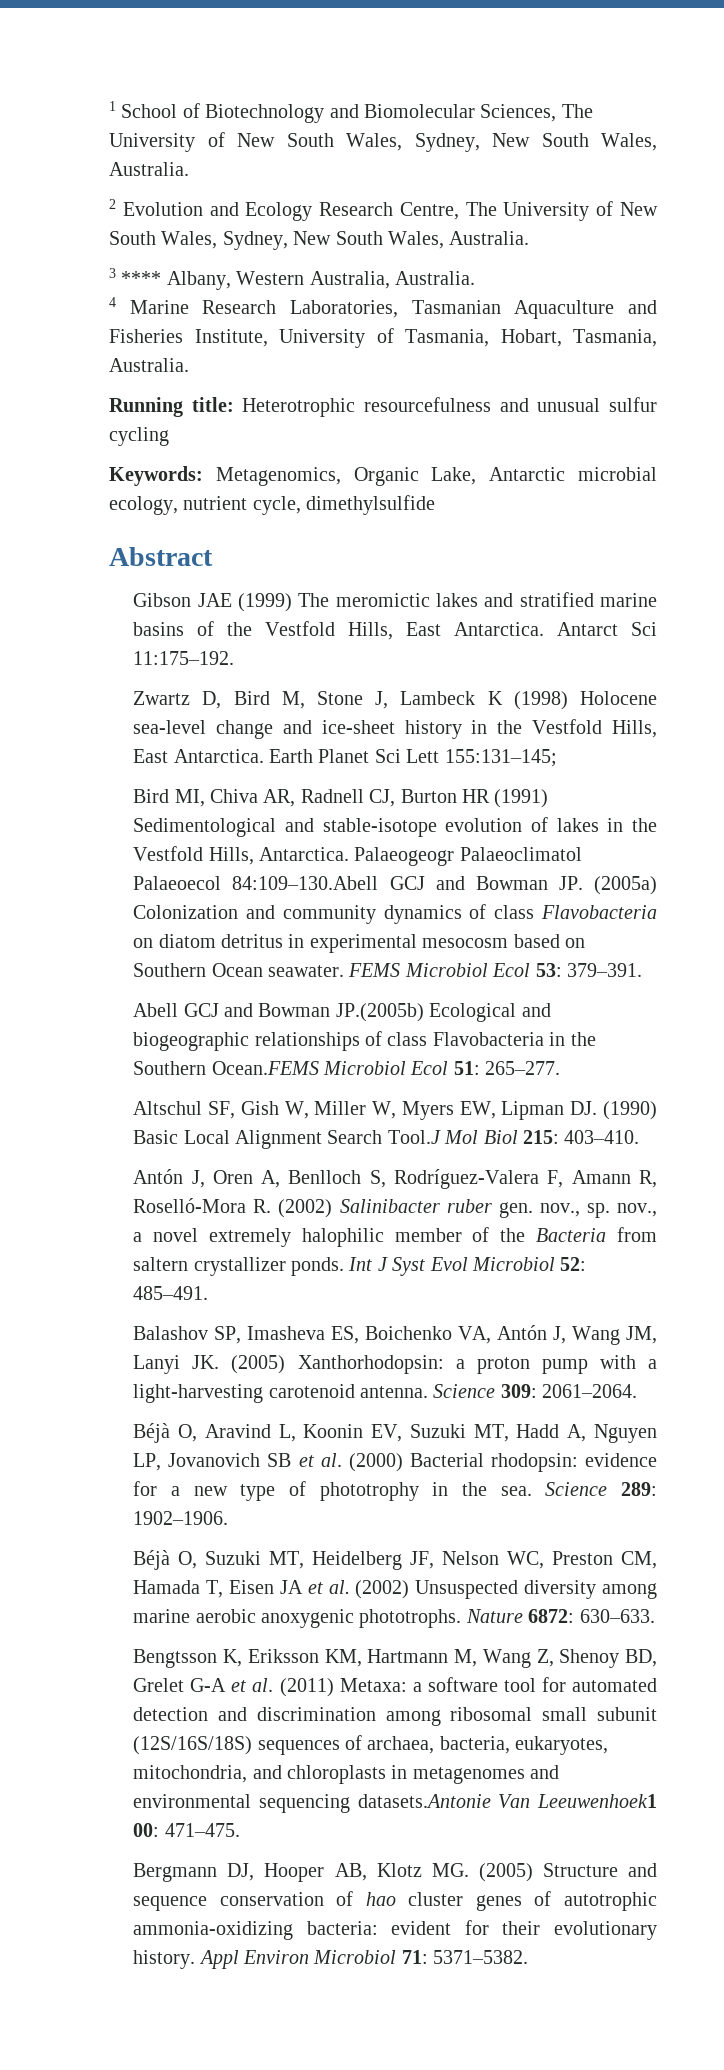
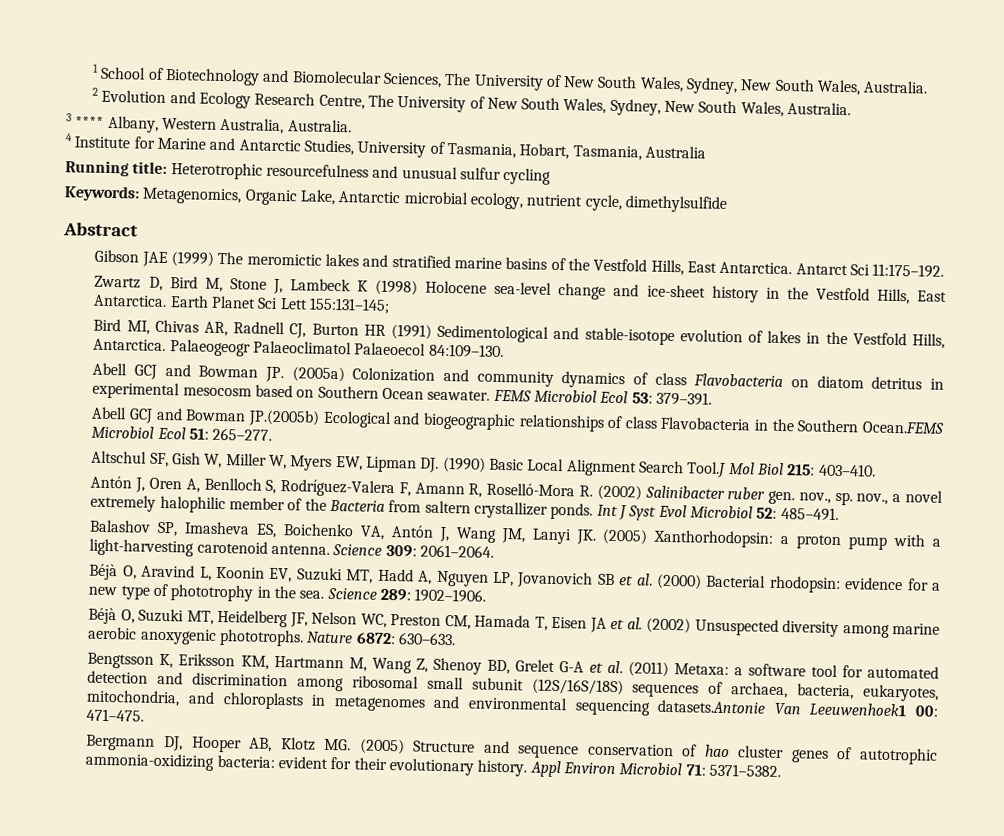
- 4 Marine Research Laboratories, Tasmanian Aquaculture and Fisheries Institute, University of Tasmania, Hobart, Tasmania, Australia.
+ 4 Institute for Marine and Antarctic Studies, University of Tasmania, Hobart, Tasmania, Australia
- Bird MI, Chiva AR, Radnell CJ, Burton HR (1991) Sedimentological and stable-isotope evolution of lakes in the Vestfold Hills, Antarctica.
+ Bird MI, Chivas AR, Radnell CJ, Burton HR (1991) Sedimentological and stable-isotope evolution of lakes in the Vestfold Hills, Antarctica.
- Palaeogeogr Palaeoclimatol Palaeoecol 84:109–130.Abell GCJ and Bowman JP. (2005a) Colonization and community dynamics of class Flavobacteria on diatom detritus in experimental mesocosm based on Southern Ocean seawater.
+ Palaeogeogr Palaeoclimatol Palaeoecol 84:109–130.
+ Abell GCJ and Bowman JP. (2005a) Colonization and community dynamics of class Flavobacteria on diatom detritus in experimental mesocosm based on Southern Ocean seawater.

